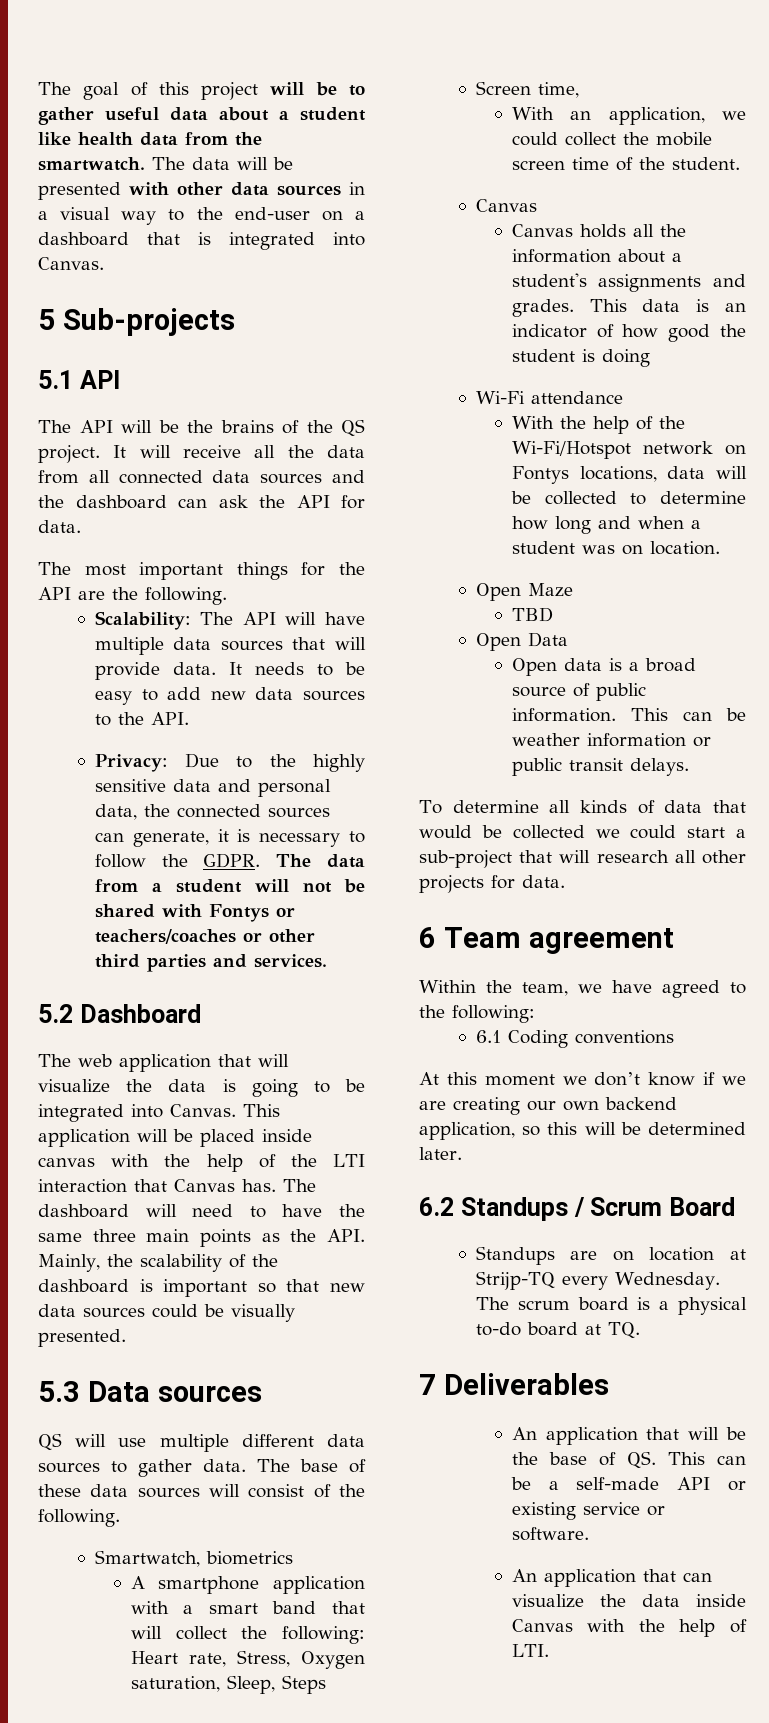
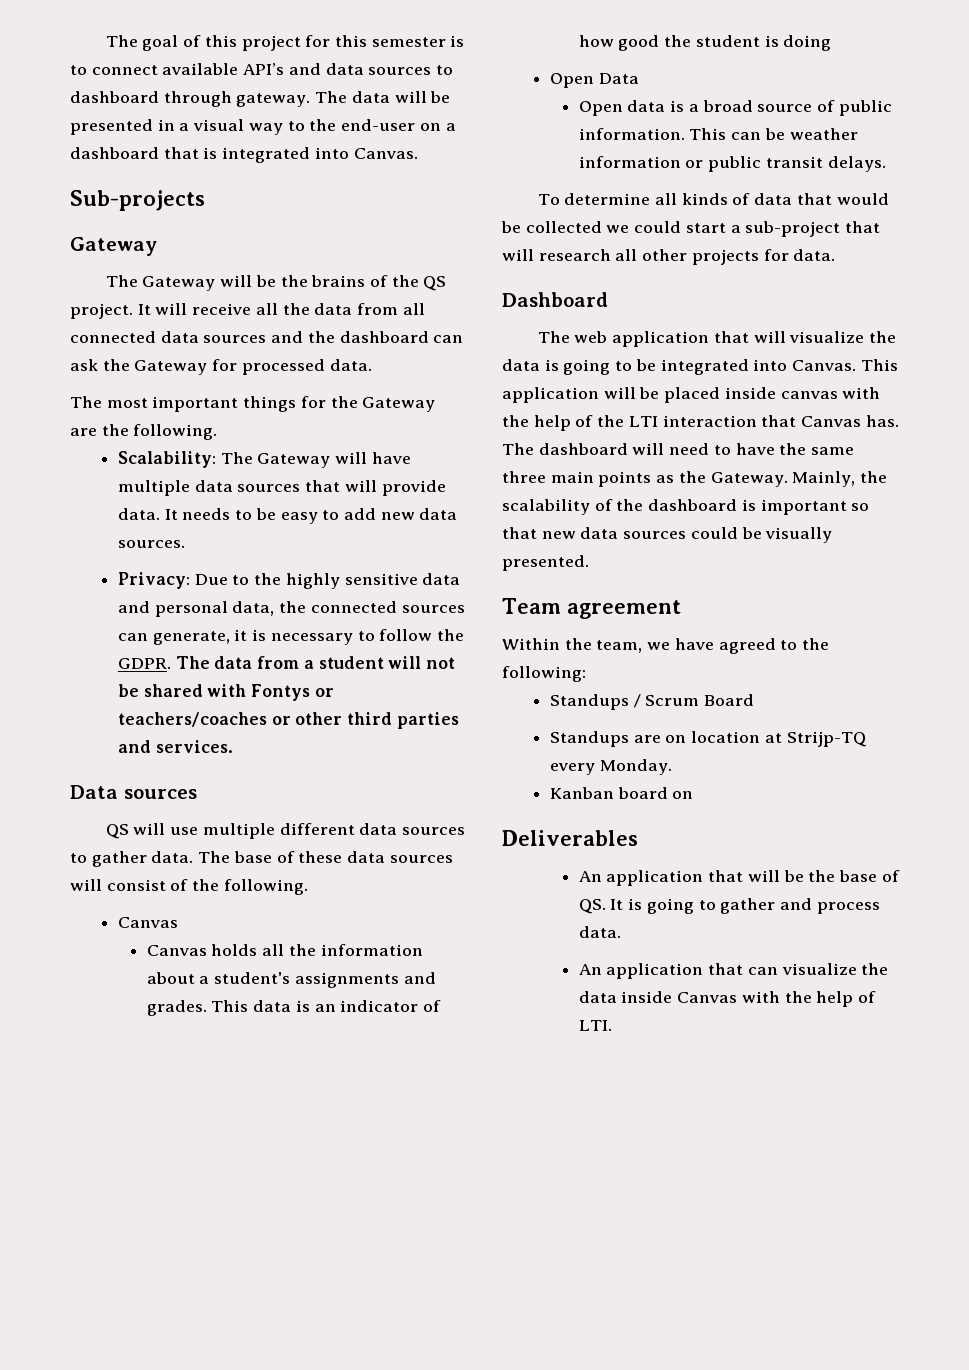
- The goal of this project will be to gather useful data about a student like health data from the smartwatch.
+ The goal of this project for this semester is to connect available API’s and data sources to dashboard through gateway.
- The data will be presented with other data sources in a visual way to the end-user on a dashboard that is integrated into Canvas.
+ The data will be presented in a visual way to the end-user on a dashboard that is integrated into Canvas.
- 5 Sub-projects
- 5.1 API
- The API will be the brains of the QS project.
+ Sub-projects
+ Gateway
+ The Gateway will be the brains of the QS project.
- It will receive all the data from all connected data sources and the dashboard can ask the API for data.
+ It will receive all the data from all connected data sources and the dashboard can ask the Gateway for processed data.
- The most important things for the API are the following.
+ The most important things for the Gateway are the following.
- Scalability: The API will have multiple data sources that will provide data.
+ Scalability: The Gateway will have multiple data sources that will provide data.
- It needs to be easy to add new data sources to the API.
+ It needs to be easy to add new data sources.
- 5.2 Dashboard
+ Data sources
+ QS will use multiple different data sources to gather data. The base of these data sources will consist of the following.
+ Canvas
+ Canvas holds all the information about a student's assignments and grades. This data is an indicator of how good the student is doing
+ Open Data
+ Open data is a broad source of public information. This can be weather information or public transit delays.
+ To determine all kinds of data that would be collected we could start a sub-project that will research all other projects for data.
+ Dashboard
- The dashboard will need to have the same three main points as the API. Mainly, the scalability of the dashboard is important so that new data sources could be visually presented.
+ The dashboard will need to have the same three main points as the Gateway. Mainly, the scalability of the dashboard is important so that new data sources could be visually presented.
- 5.3 Data sources
- QS will use multiple different data sources to gather data. The base of these data sources will consist of the following.
- Smartwatch, biometrics
- A smartphone application with a smart band that will collect the following: Heart rate, Stress, Oxygen saturation, Sleep, Steps
- Screen time,
- With an application, we could collect the mobile screen time of the student.
- Canvas
- Canvas holds all the information about a student's assignments and grades. This data is an indicator of how good the student is doing
- Wi-Fi attendance
- With the help of the Wi-Fi/Hotspot network on Fontys locations, data will be collected to determine how long and when a student was on location.
- Open Maze
- TBD
- Open Data
- Open data is a broad source of public information. This can be weather information or public transit delays.
- To determine all kinds of data that would be collected we could start a sub-project that will research all other projects for data.
- 6 Team agreement
+ Team agreement
- 6.1 Coding conventions
- At this moment we don’t know if we are creating our own backend application, so this will be determined later.
- 6.2 Standups / Scrum Board
+ Standups / Scrum Board
- Standups are on location at Strijp-TQ every Wednesday. The scrum board is a physical to-do board at TQ.
- 7 Deliverables
+ Standups are on location at Strijp-TQ every Monday.
+ Kanban board on
+ Deliverables
- An application that will be the base of QS. This can be a self-made API or existing service or software.
+ An application that will be the base of QS. It is going to gather and process data.

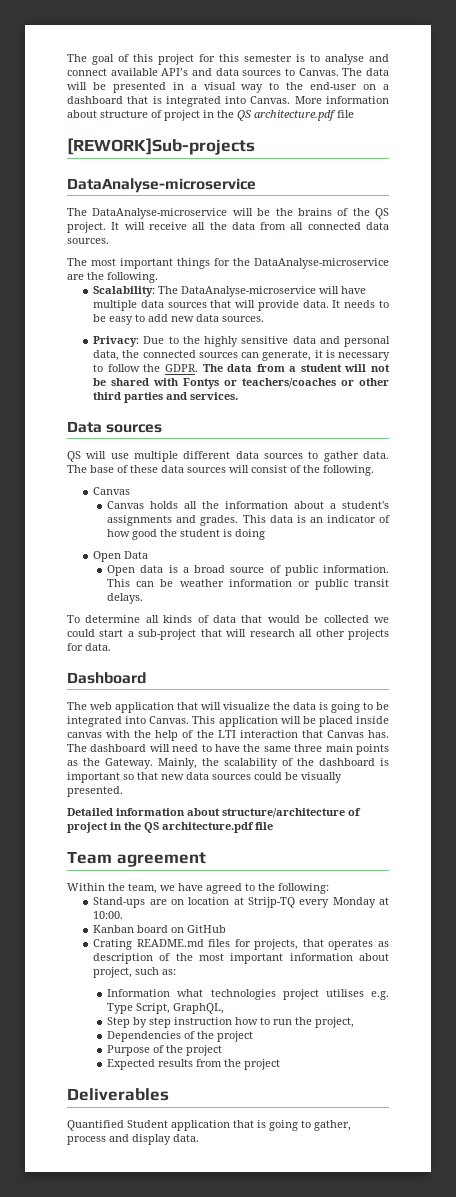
- The goal of this project for this semester is to connect available API’s and data sources to dashboard through gateway.
+ The goal of this project for this semester is to analyse and connect available API’s and data sources to Canvas.
- The data will be presented in a visual way to the end-user on a dashboard that is integrated into Canvas.
- Sub-projects
- Gateway
- The Gateway will be the brains of the QS project.
+ The data will be presented in a visual way to the end-user on a dashboard that is integrated into Canvas. More information about structure of project in the QS architecture.pdf file
+ [REWORK]Sub-projects
+ DataAnalyse-microservice
+ The DataAnalyse-microservice will be the brains of the QS project.
- It will receive all the data from all connected data sources and the dashboard can ask the Gateway for processed data.
+ It will receive all the data from all connected data sources.
- The most important things for the Gateway are the following.
+ The most important things for the DataAnalyse-microservice are the following.
- Scalability: The Gateway will have multiple data sources that will provide data.
+ Scalability: The DataAnalyse-microservice will have multiple data sources that will provide data.
+ Detailed information about structure/architecture of project in the QS architecture.pdf file
- Standups / Scrum Board
- Standups are on location at Strijp-TQ every Monday.
+ Stand-ups are on location at Strijp-TQ every Monday at 10:00.
- Kanban board on
+ Kanban board on GitHub
+ Crating README.md files for projects, that operates as description of the most important information about project, such as:
+ Information what technologies project utilises e.g. Type Script, GraphQL,
+ Step by step instruction how to run the project,
+ Dependencies of the project
+ Purpose of the project
+ Expected results from the project
  Deliverables
- An application that will be the base of QS. It is going to gather and process data.
- An application that can visualize the data inside Canvas with the help of LTI.
+ Quantified Student application that is going to gather, process and display data.

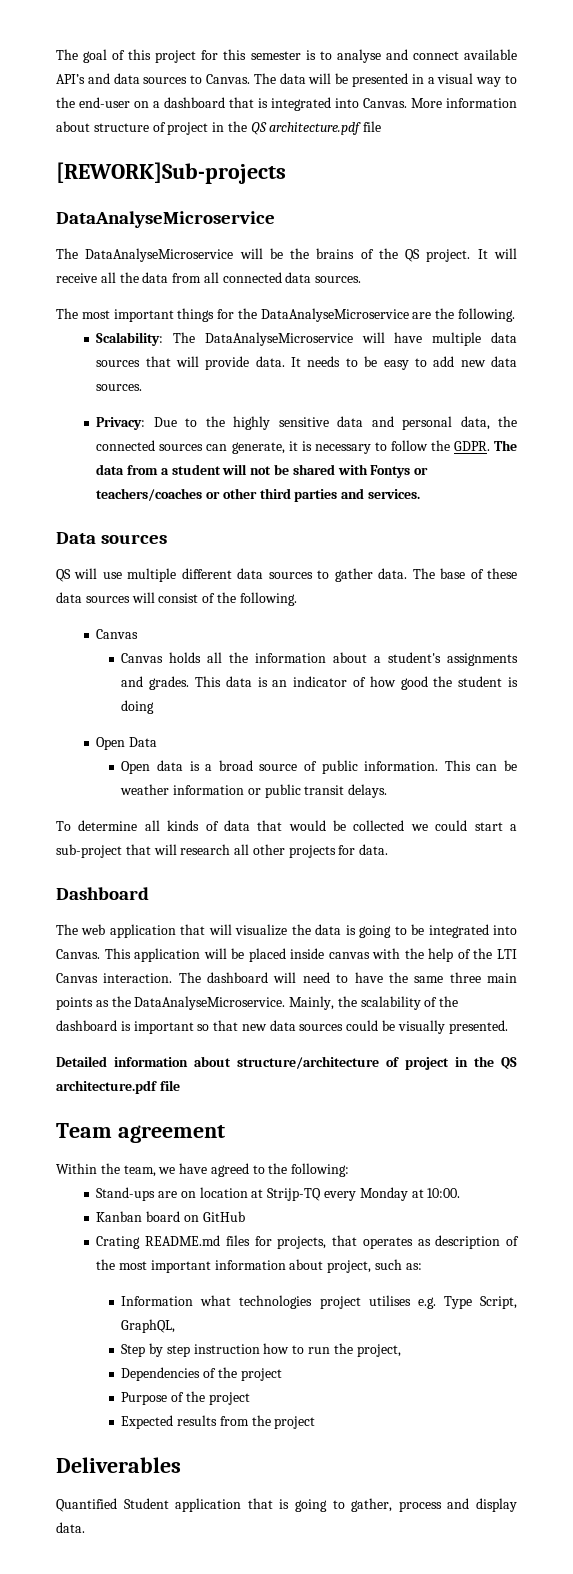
  [REWORK]Sub-projects
- DataAnalyse-microservice
- The DataAnalyse-microservice will be the brains of the QS project.
+ DataAnalyseMicroservice
+ The DataAnalyseMicroservice will be the brains of the QS project.
- The most important things for the DataAnalyse-microservice are the following.
+ The most important things for the DataAnalyseMicroservice are the following.
- Scalability: The DataAnalyse-microservice will have multiple data sources that will provide data.
+ Scalability: The DataAnalyseMicroservice will have multiple data sources that will provide data.
- This application will be placed inside canvas with the help of the LTI interaction that Canvas has.
+ This application will be placed inside canvas with the help of the LTI Canvas interaction.
- The dashboard will need to have the same three main points as the Gateway.
+ The dashboard will need to have the same three main points as the DataAnalyseMicroservice.

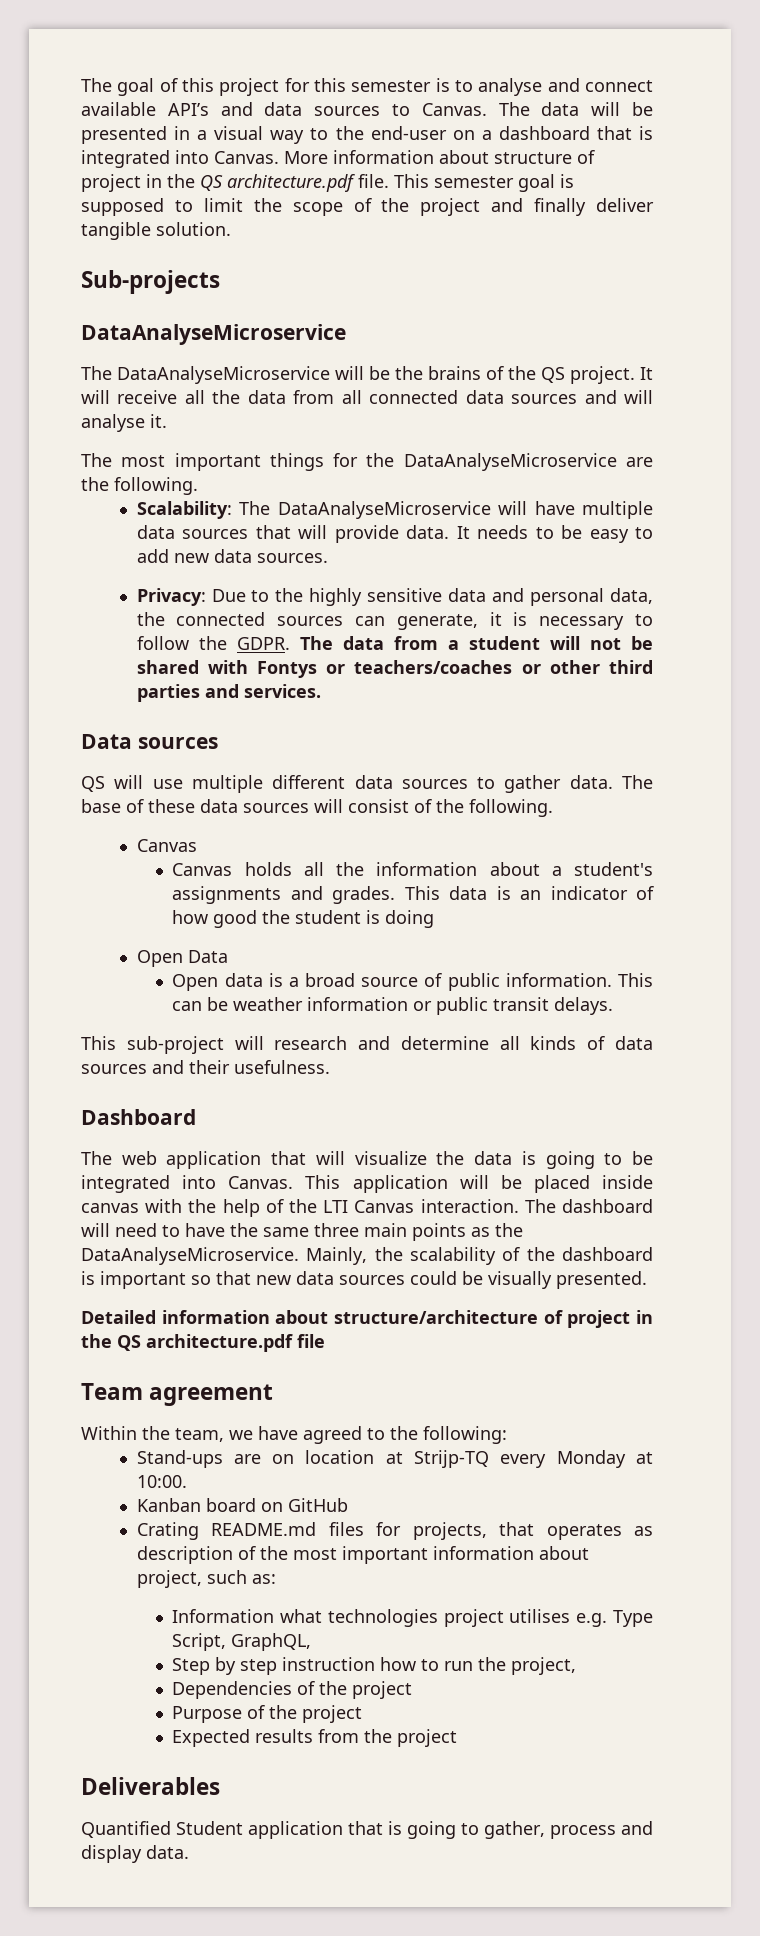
- More information about structure of project in the QS architecture.pdf file
- [REWORK]Sub-projects
+ More information about structure of project in the QS architecture.pdf file. This semester goal is supposed to limit the scope of the project and finally deliver tangible solution.
+ Sub-projects
- It will receive all the data from all connected data sources.
+ It will receive all the data from all connected data sources and will analyse it.
- To determine all kinds of data that would be collected we could start a sub-project that will research all other projects for data.
+ This sub-project will research and determine all kinds of data sources and their usefulness.

